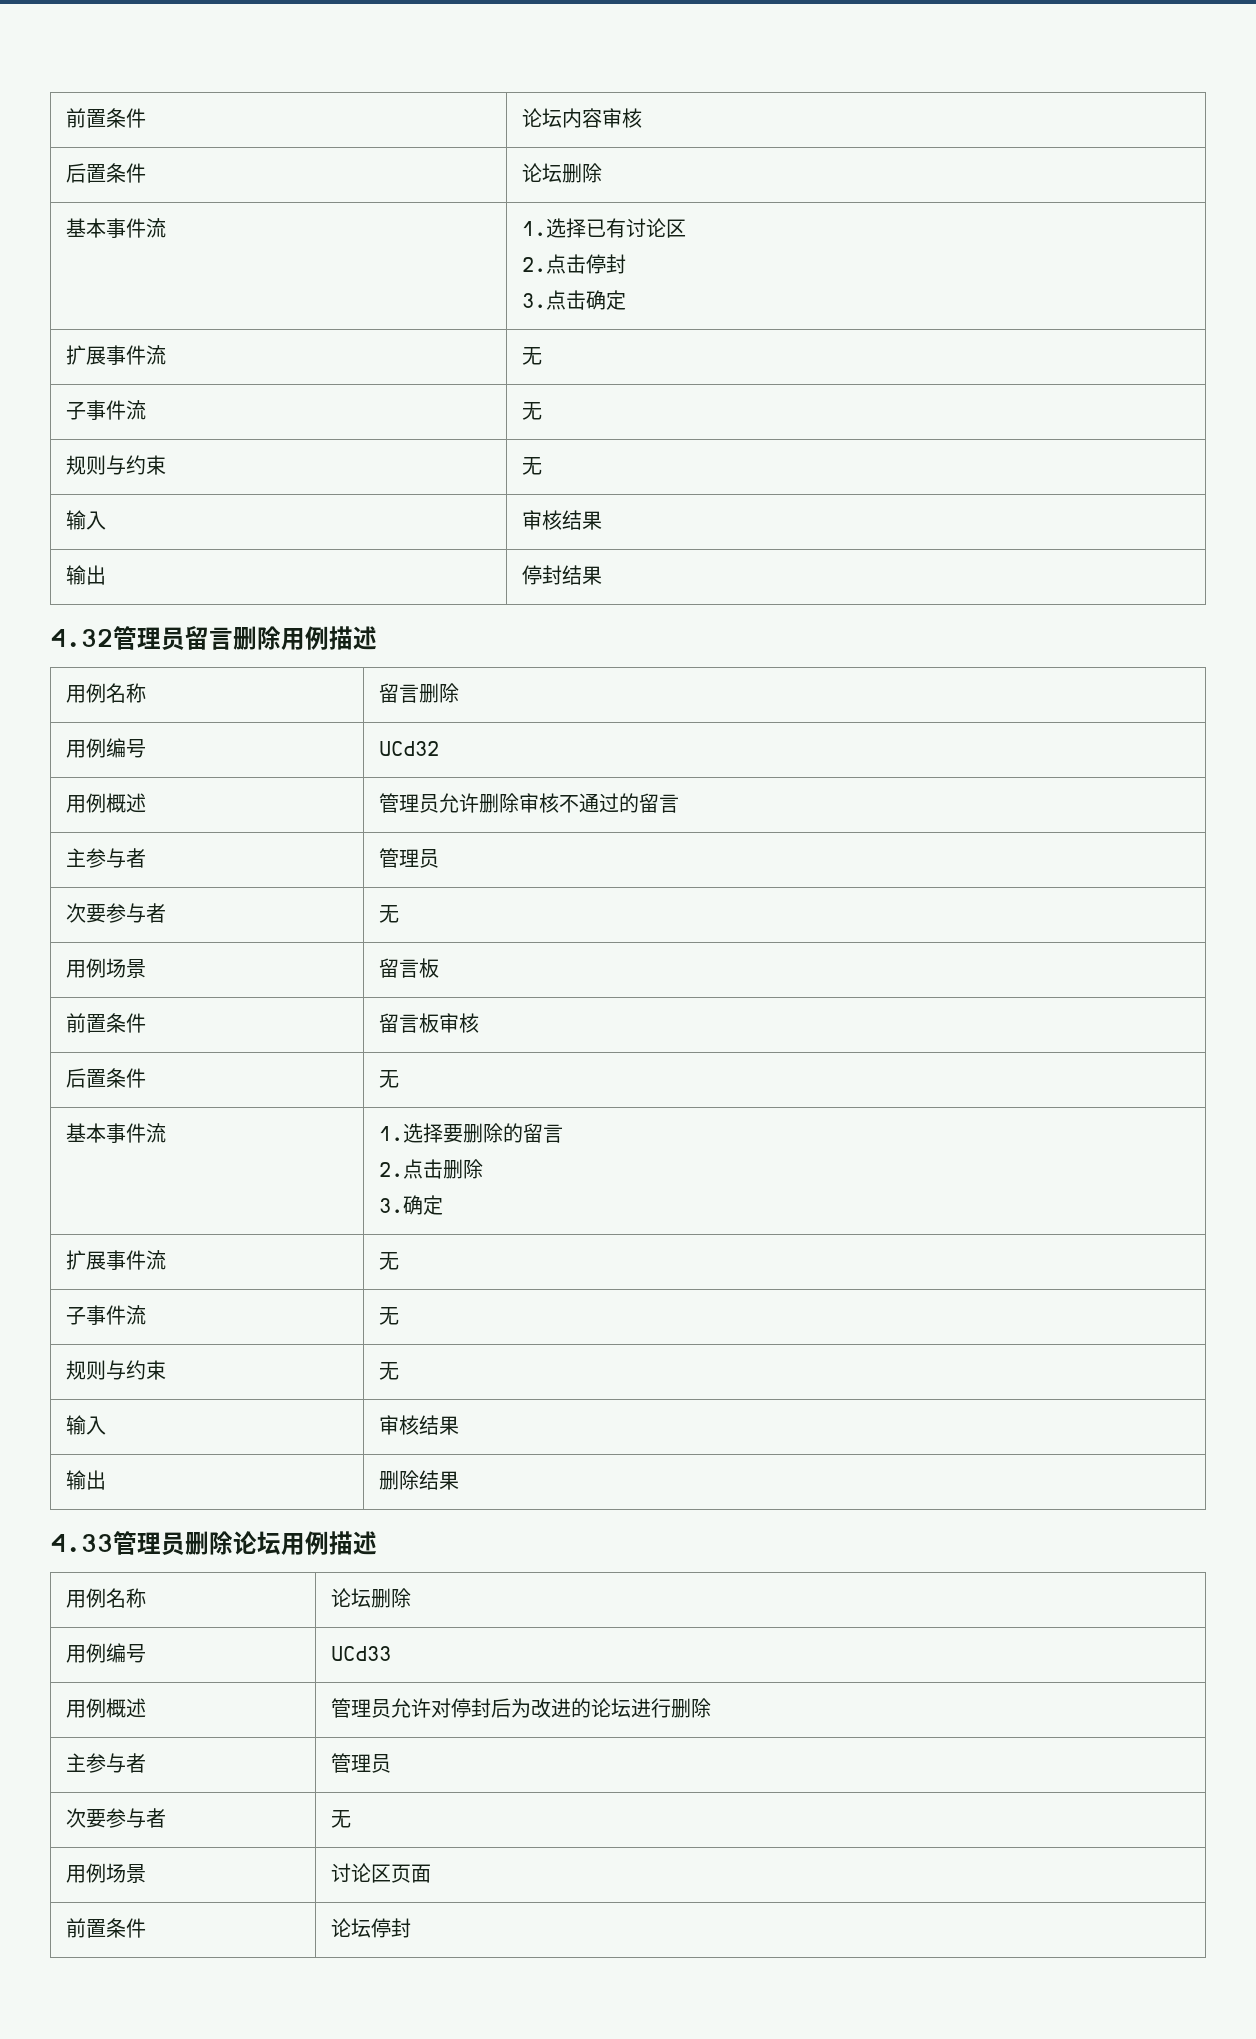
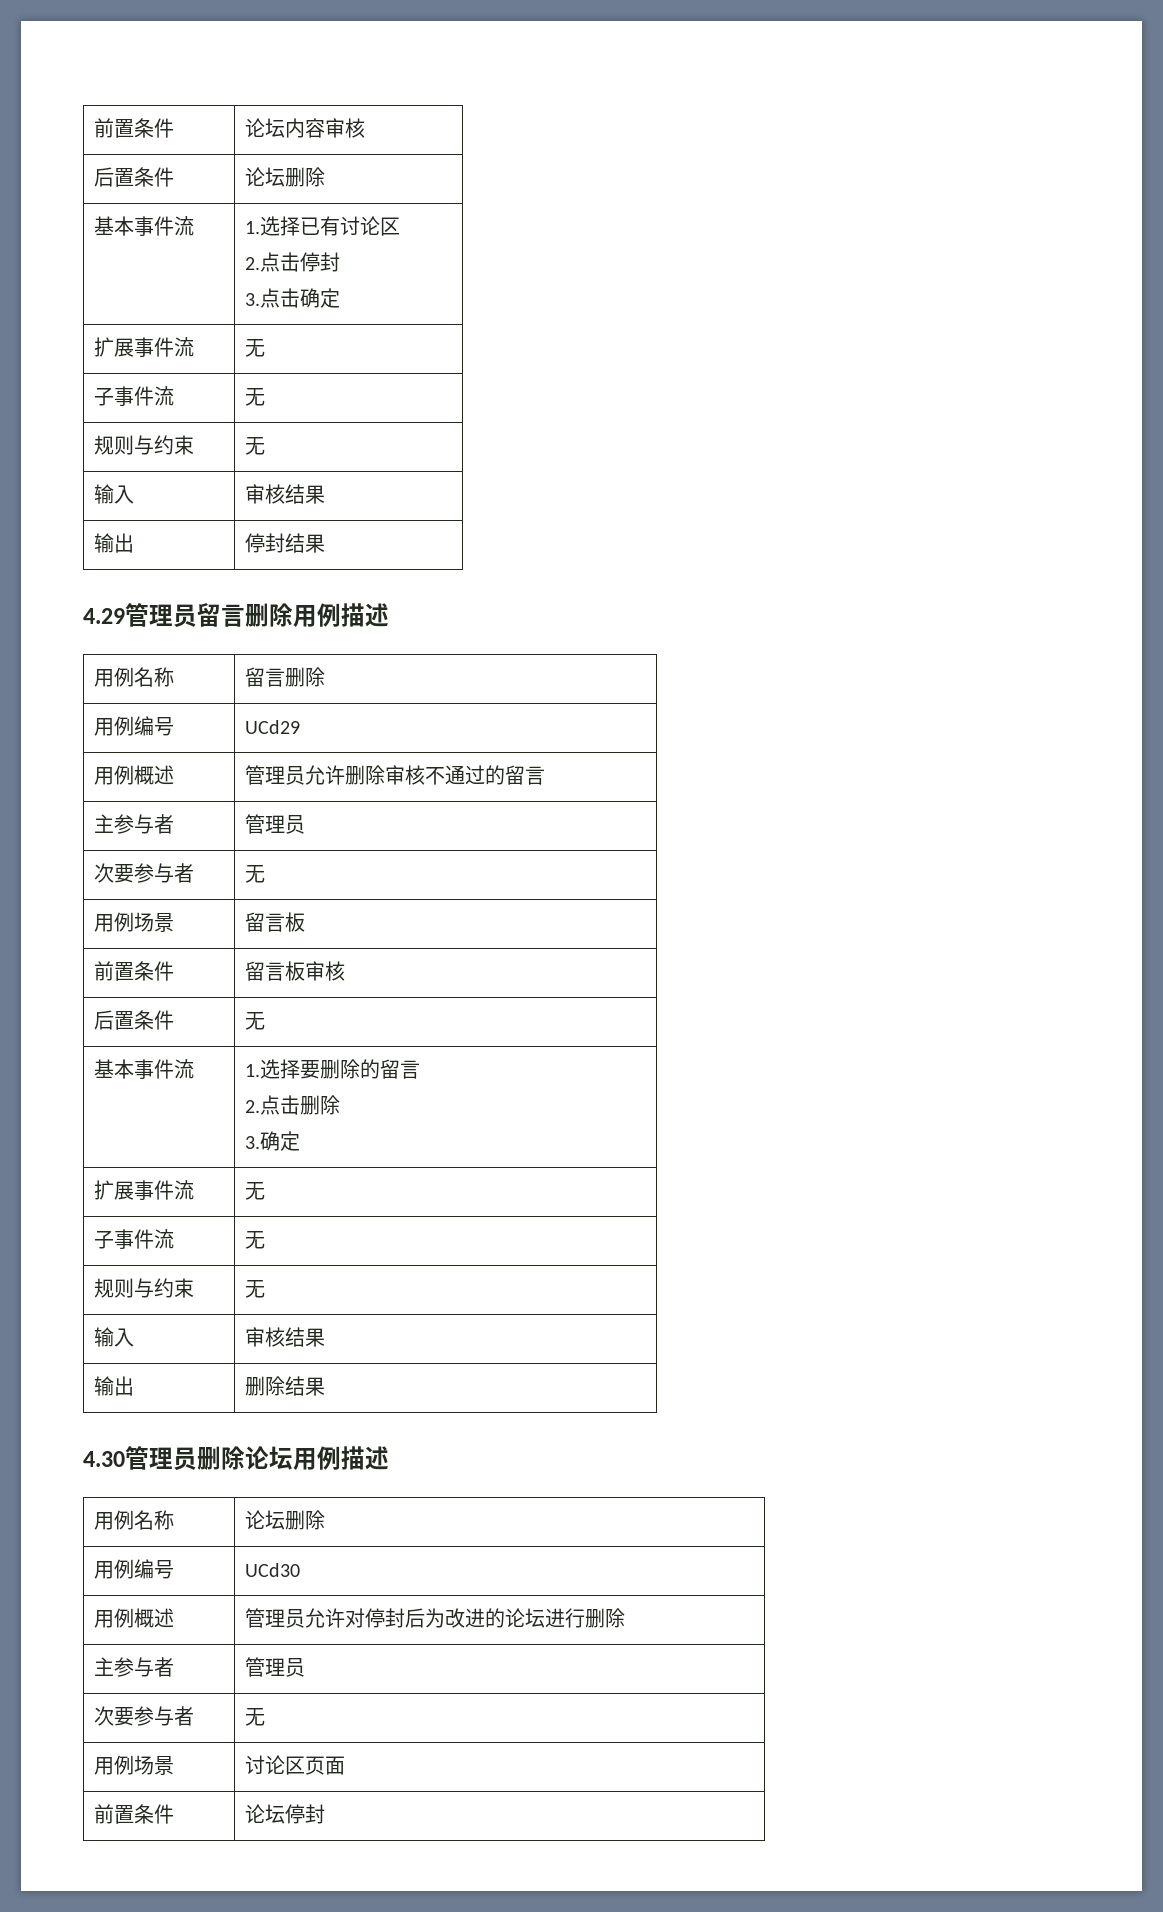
- 4.32管理员留言删除用例描述
+ 4.29管理员留言删除用例描述
- 用例编号 | UCd32
+ 用例编号 | UCd29
- 4.33管理员删除论坛用例描述
+ 4.30管理员删除论坛用例描述
- 用例编号 | UCd33
+ 用例编号 | UCd30

